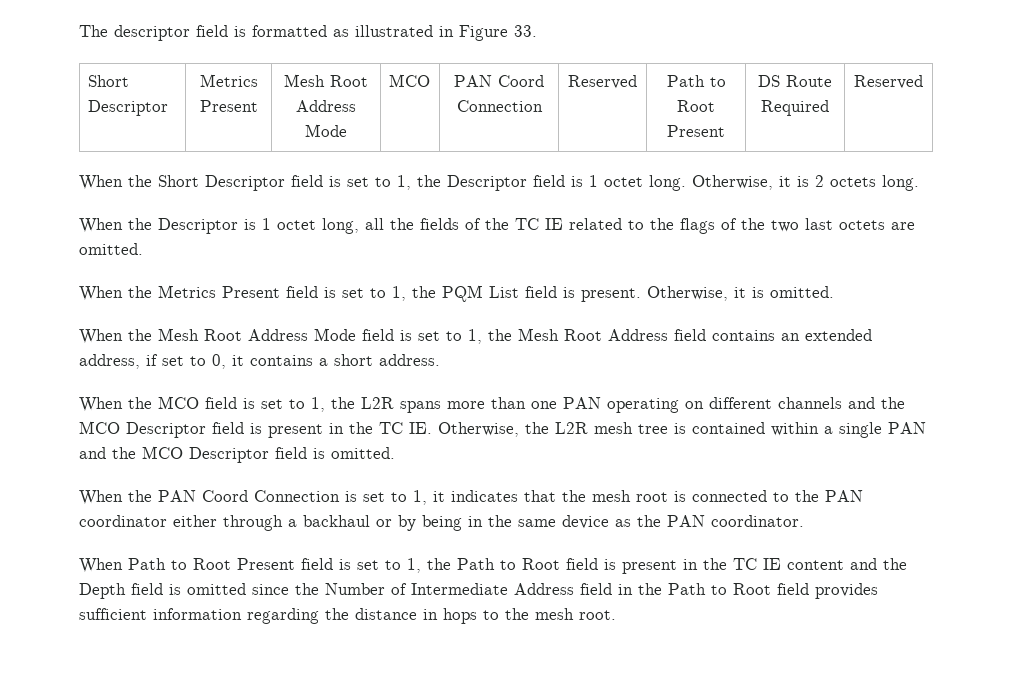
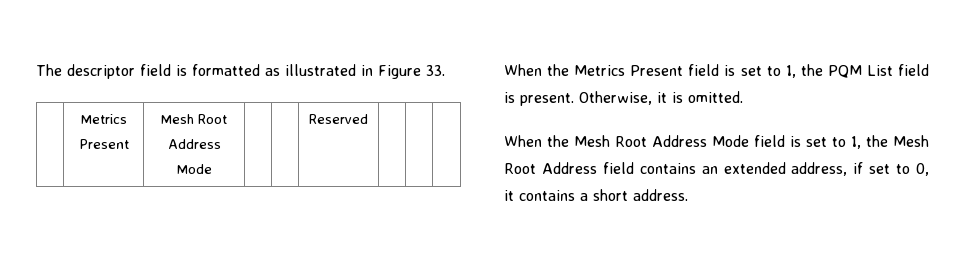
- Short Descriptor | Metrics Present | Mesh Root Address Mode | MCO | PAN Coord Connection | Reserved | Path to Root Present | DS Route Required | Reserved
- When the Short Descriptor field is set to 1, the Descriptor field is 1 octet long. Otherwise, it is 2 octets long.
- When the Descriptor is 1 octet long, all the fields of the TC IE related to the flags of the two last octets are omitted.
+ | Metrics Present | Mesh Root Address Mode | | | Reserved | | |
- When the MCO field is set to 1, the L2R spans more than one PAN operating on different channels and the MCO Descriptor field is present in the TC IE. Otherwise, the L2R mesh tree is contained within a single PAN and the MCO Descriptor field is omitted.
- When the PAN Coord Connection is set to 1, it indicates that the mesh root is connected to the PAN coordinator either through a backhaul or by being in the same device as the PAN coordinator.
- When Path to Root Present field is set to 1, the Path to Root field is present in the TC IE content and the Depth field is omitted since the Number of Intermediate Address field in the Path to Root field provides sufficient information regarding the distance in hops to the mesh root.

